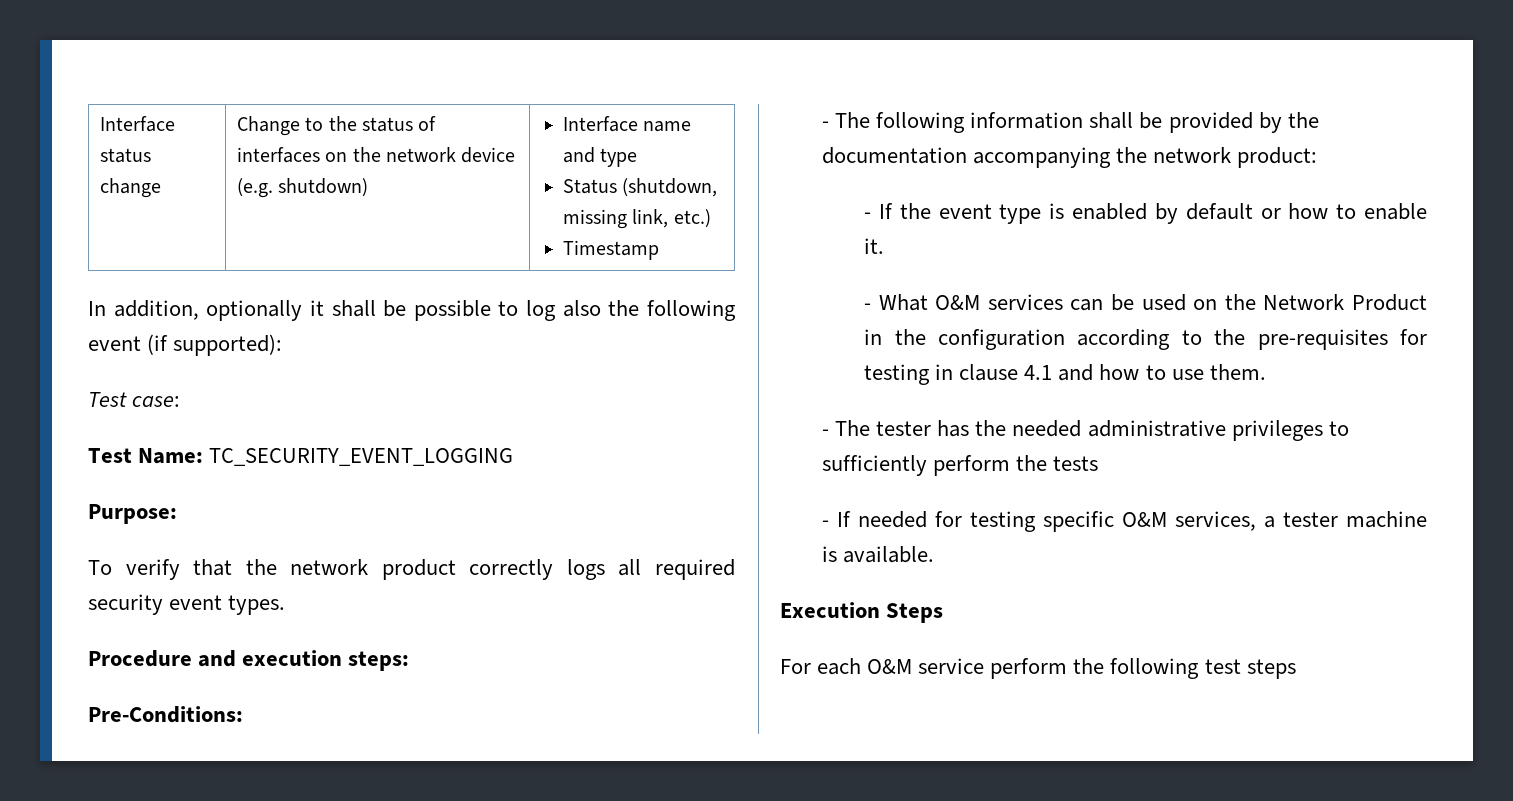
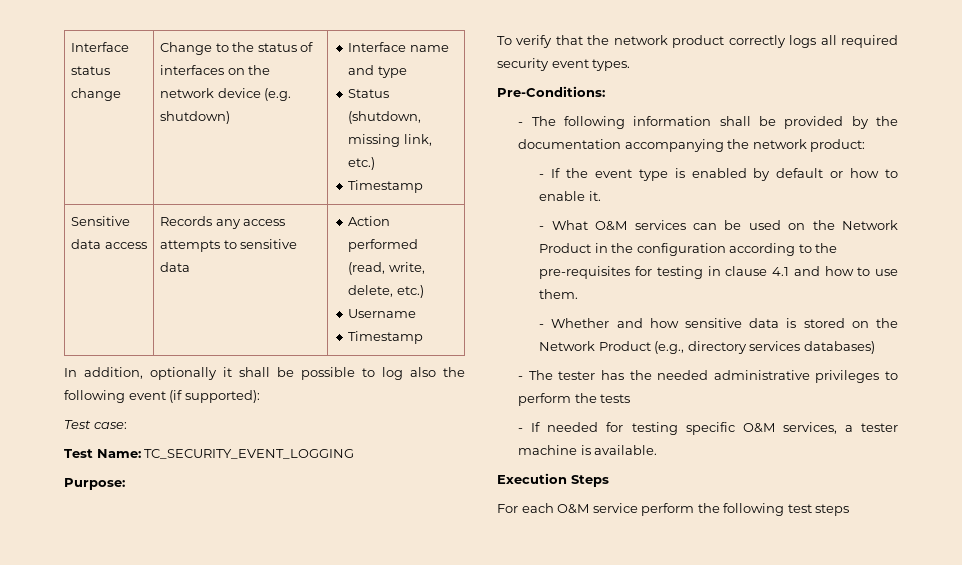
+ Sensitive data access | Records any access attempts to sensitive data | Action performed (read, write, delete, etc.)
+ Username
+ Timestamp
- Procedure and execution steps:
+ - Whether and how sensitive data is stored on the Network Product (e.g., directory services databases)
- - The tester has the needed administrative privileges to sufficiently perform the tests
+ - The tester has the needed administrative privileges to perform the tests

